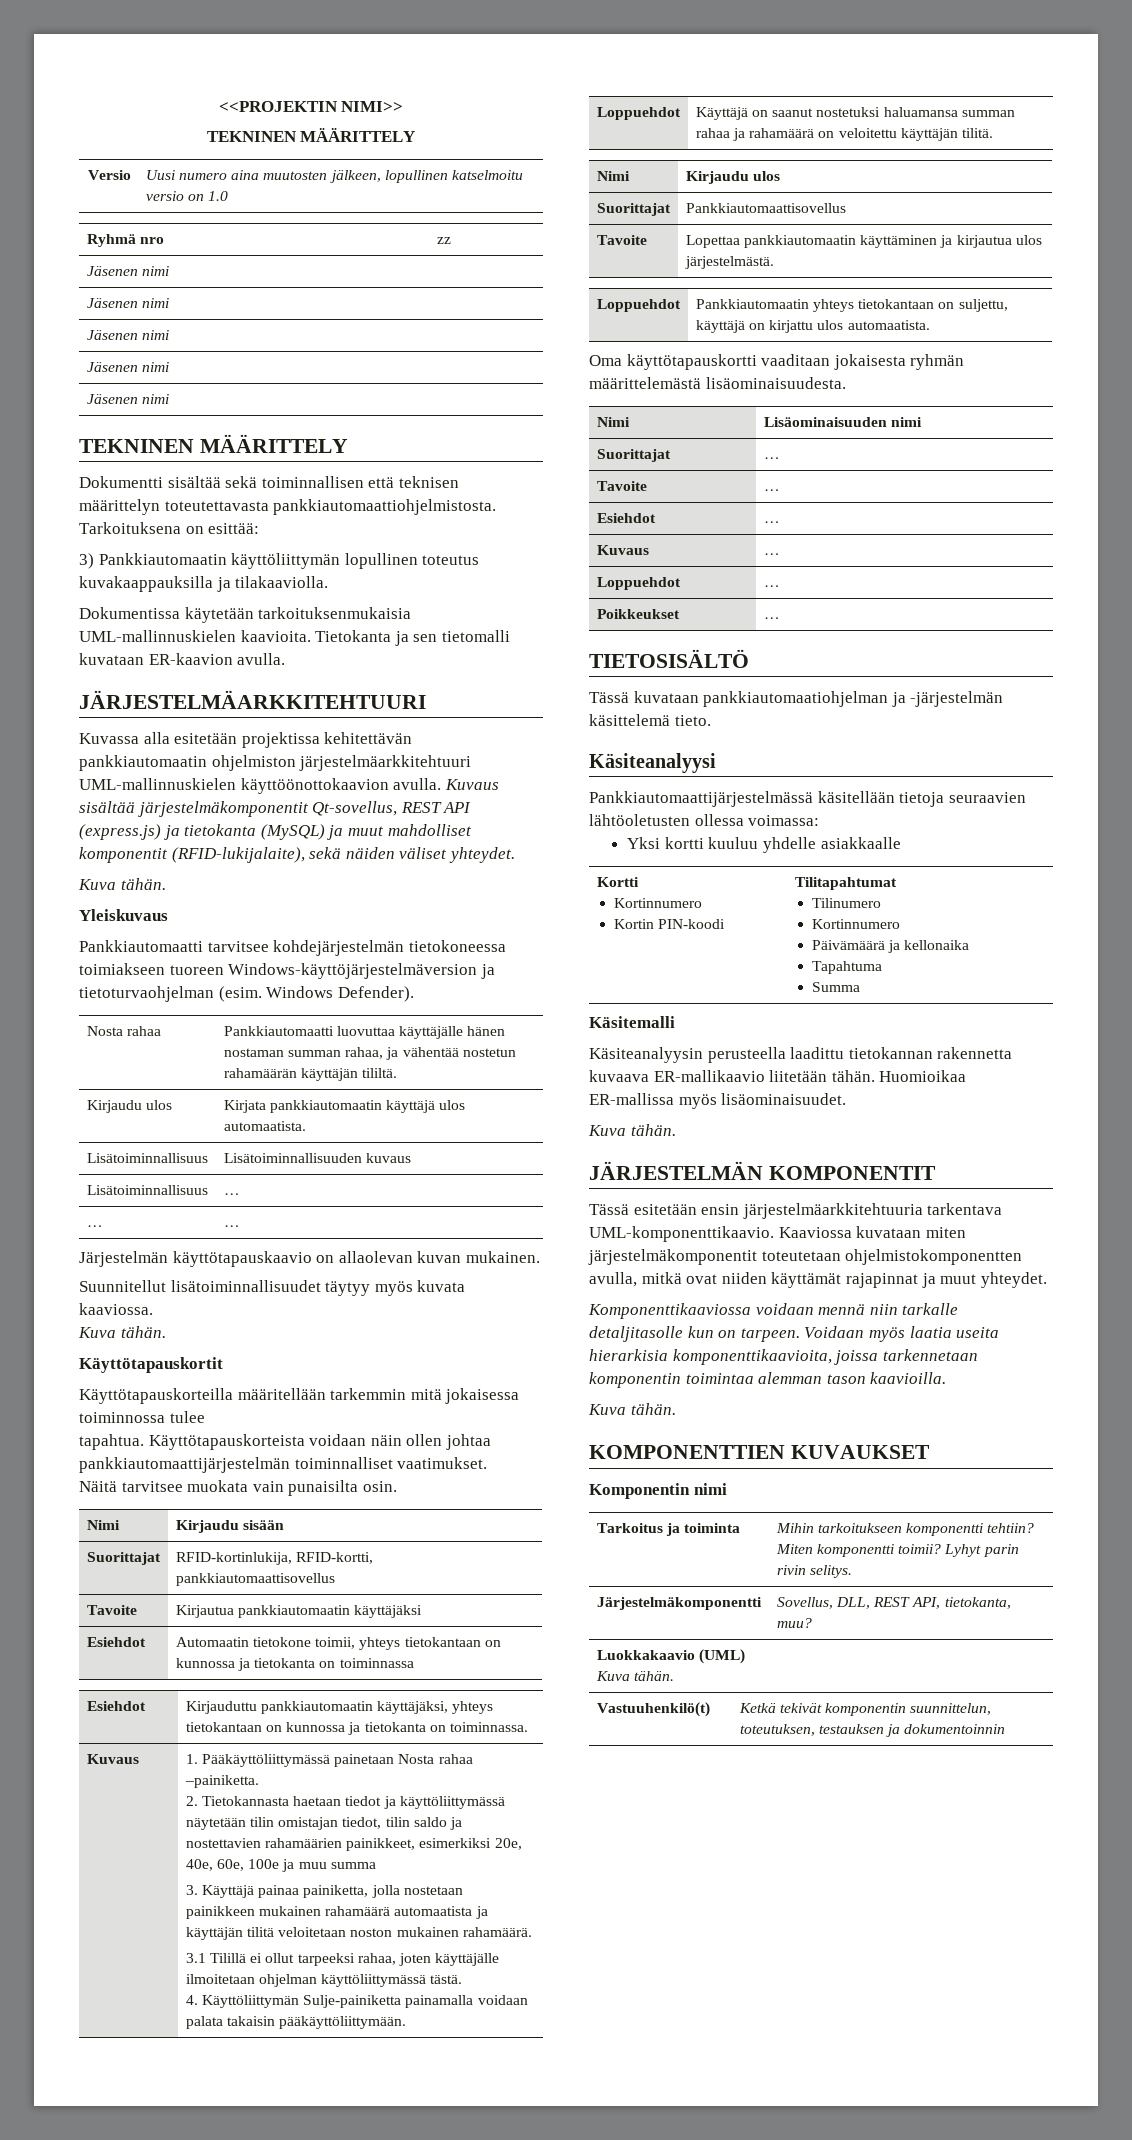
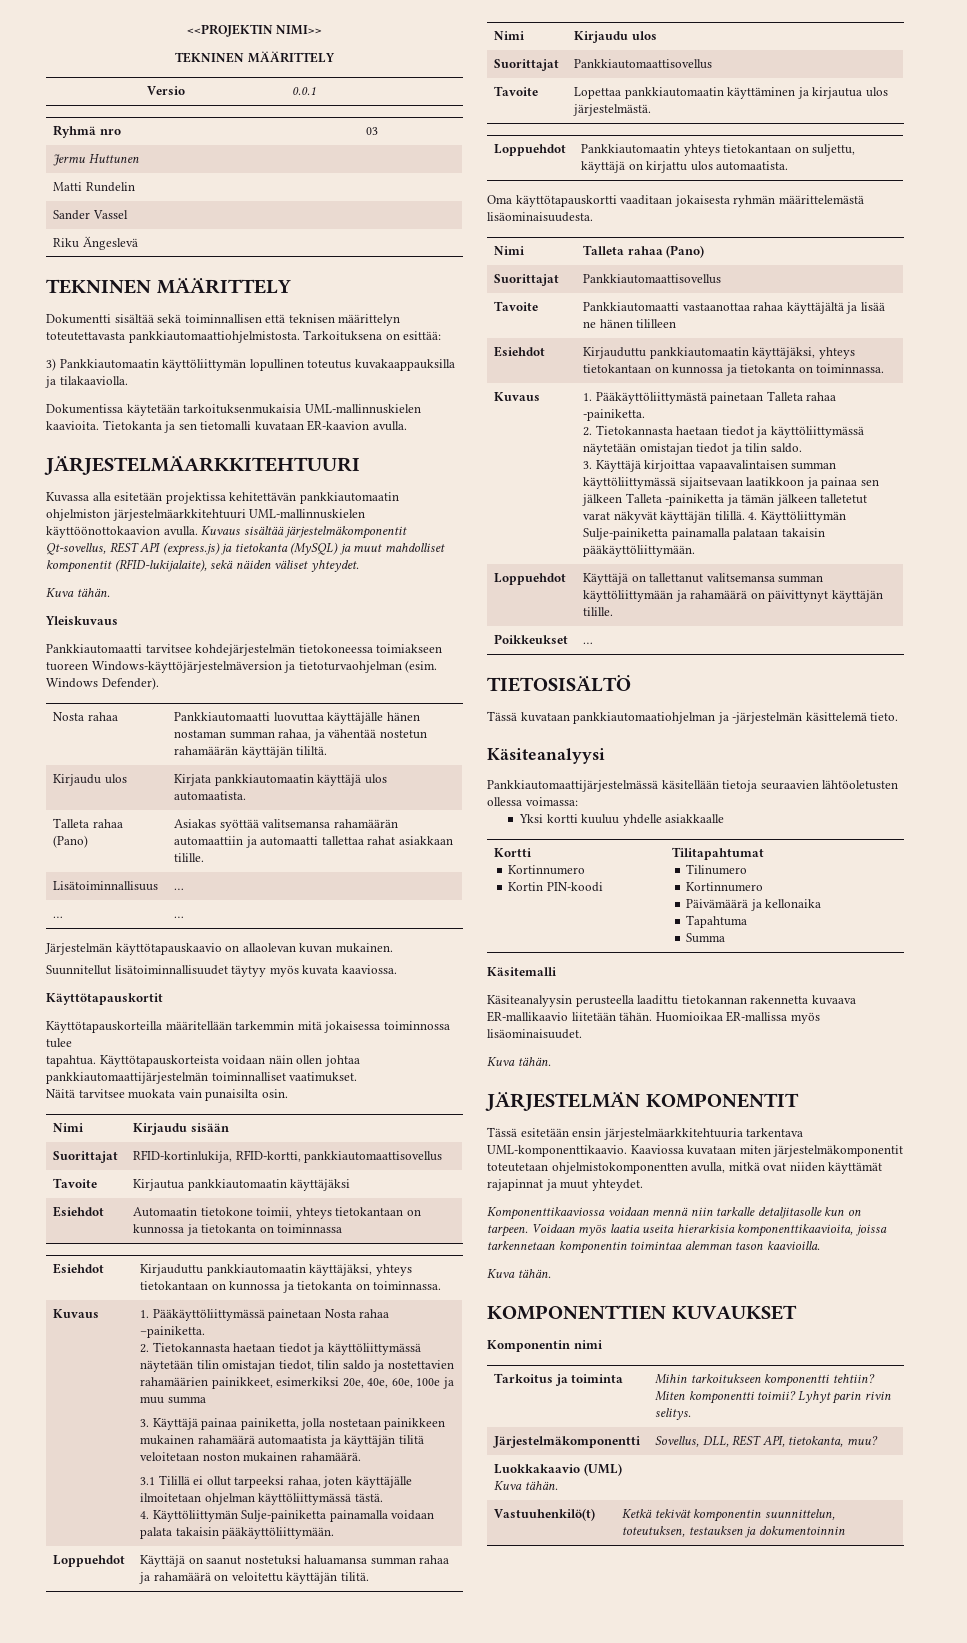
- Versio | Uusi numero aina muutosten jälkeen, lopullinen katselmoitu versio on 1.0
- Ryhmä nro | zz
- Jäsenen nimi
- Jäsenen nimi
- Jäsenen nimi
- Jäsenen nimi
- Jäsenen nimi
+ Versio | 0.0.1
+ Ryhmä nro | 03
+ Jermu Huttunen
+ Matti Rundelin
+ Sander Vassel
+ Riku Ängeslevä
- Lisätoiminnallisuus | Lisätoiminnallisuuden kuvaus
+ Talleta rahaa (Pano) | Asiakas syöttää valitsemansa rahamäärän automaattiin ja automaatti tallettaa rahat asiakkaan tilille.
  Suunnitellut lisätoiminnallisuudet täytyy myös kuvata kaaviossa.
- Kuva tähän.
- Nimi | Lisäominaisuuden nimi
- Suorittajat | …
- Tavoite | …
- Esiehdot | …
- Kuvaus | …
- Loppuehdot | …
+ Nimi | Talleta rahaa (Pano)
+ Suorittajat | Pankkiautomaattisovellus
+ Tavoite | Pankkiautomaatti vastaanottaa rahaa käyttäjältä ja lisää ne hänen tililleen
+ Esiehdot | Kirjauduttu pankkiautomaatin käyttäjäksi, yhteys tietokantaan on kunnossa ja tietokanta on toiminnassa.
+ Kuvaus | 1. Pääkäyttöliittymästä painetaan Talleta rahaa -painiketta.
+ 2. Tietokannasta haetaan tiedot ja käyttöliittymässä näytetään omistajan tiedot ja tilin saldo.
+ 3. Käyttäjä kirjoittaa vapaavalintaisen summan käyttöliittymässä sijaitsevaan laatikkoon ja painaa sen jälkeen Talleta -painiketta ja tämän jälkeen talletetut varat näkyvät käyttäjän tilillä. 4. Käyttöliittymän Sulje-painiketta painamalla palataan takaisin pääkäyttöliittymään.
+ Loppuehdot | Käyttäjä on tallettanut valitsemansa summan käyttöliittymään ja rahamäärä on päivittynyt käyttäjän tilille.

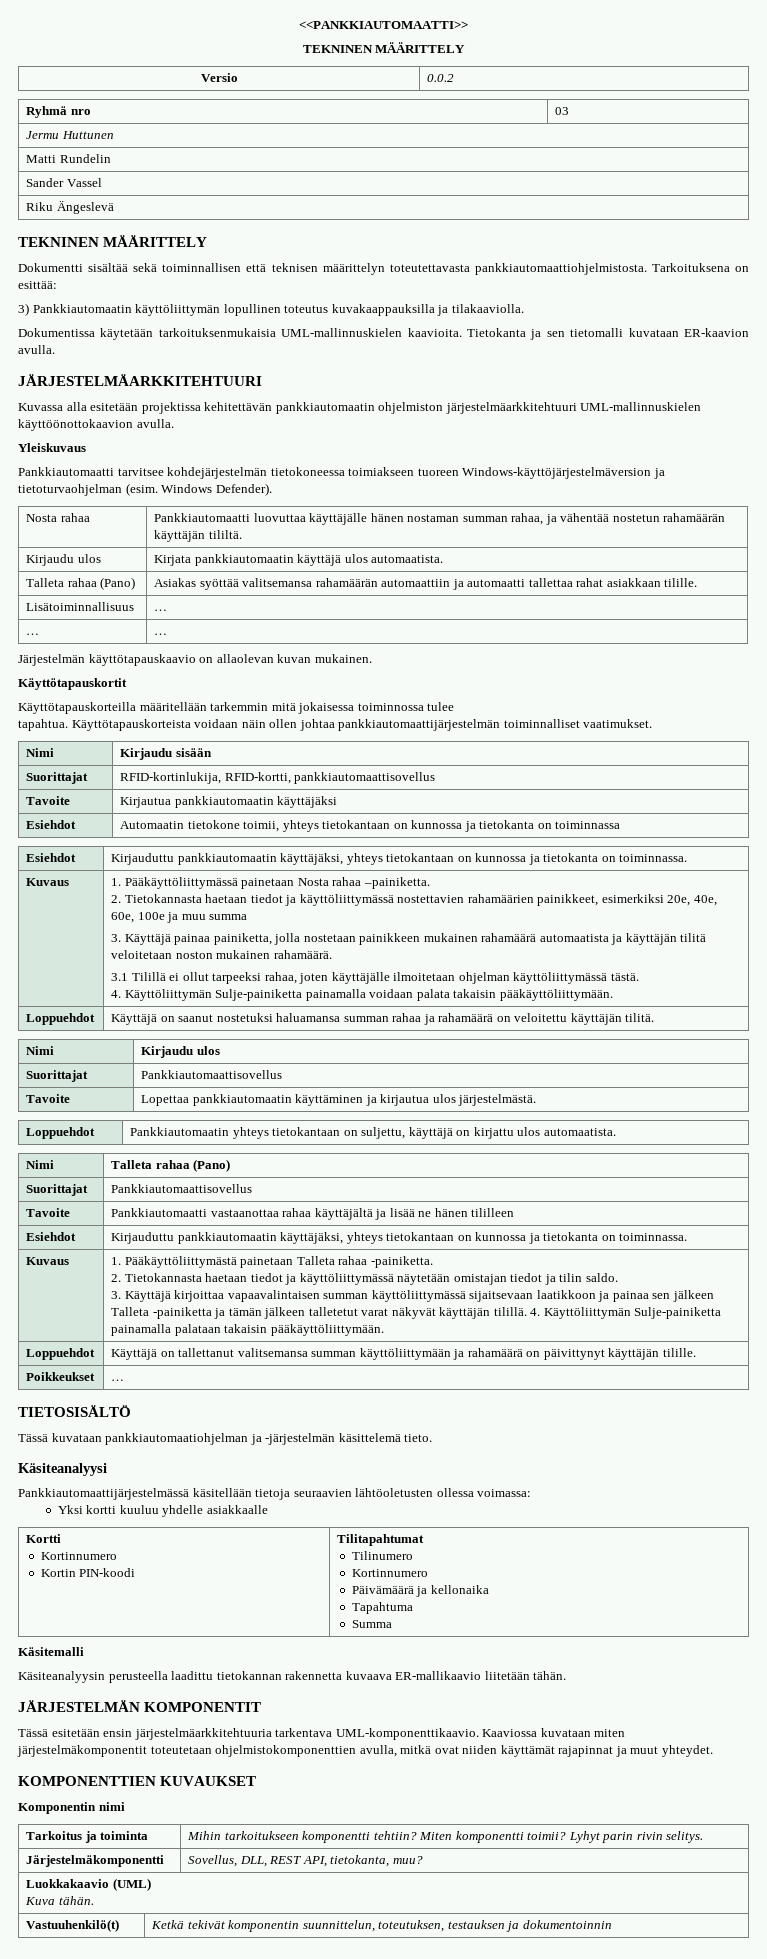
- <<PROJEKTIN NIMI>>
+ <<PANKKIAUTOMAATTI>>
- Versio | 0.0.1
+ Versio | 0.0.2
- Kuvaus sisältää järjestelmäkomponentit Qt-sovellus, REST API (express.js) ja tietokanta (MySQL) ja muut mahdolliset komponentit (RFID-lukijalaite), sekä näiden väliset yhteydet.
- Kuva tähän.
- Suunnitellut lisätoiminnallisuudet täytyy myös kuvata kaaviossa.
- Näitä tarvitsee muokata vain punaisilta osin.
- 2. Tietokannasta haetaan tiedot ja käyttöliittymässä näytetään tilin omistajan tiedot, tilin saldo ja nostettavien rahamäärien painikkeet, esimerkiksi 20e, 40e, 60e, 100e ja muu summa
+ 2. Tietokannasta haetaan tiedot ja käyttöliittymässä nostettavien rahamäärien painikkeet, esimerkiksi 20e, 40e, 60e, 100e ja muu summa
- Oma käyttötapauskortti vaaditaan jokaisesta ryhmän määrittelemästä lisäominaisuudesta.
- Huomioikaa ER-mallissa myös lisäominaisuudet.
- Kuva tähän.
- Kaaviossa kuvataan miten järjestelmäkomponentit toteutetaan ohjelmistokomponentten avulla, mitkä ovat niiden käyttämät rajapinnat ja muut yhteydet.
+ Kaaviossa kuvataan miten järjestelmäkomponentit toteutetaan ohjelmistokomponenttien avulla, mitkä ovat niiden käyttämät rajapinnat ja muut yhteydet.
- Komponenttikaaviossa voidaan mennä niin tarkalle detaljitasolle kun on tarpeen. Voidaan myös laatia useita hierarkisia komponenttikaavioita, joissa tarkennetaan komponentin toimintaa alemman tason kaavioilla.
- Kuva tähän.

